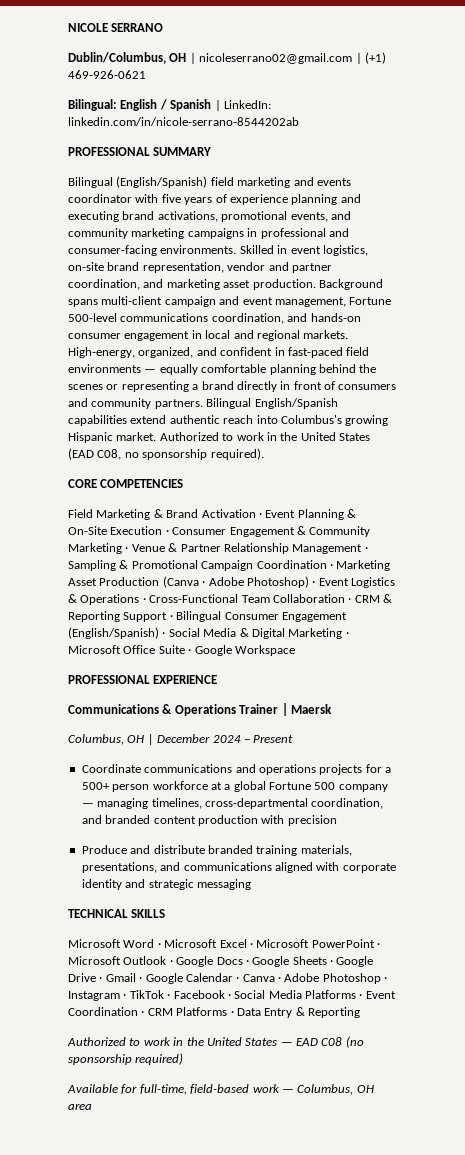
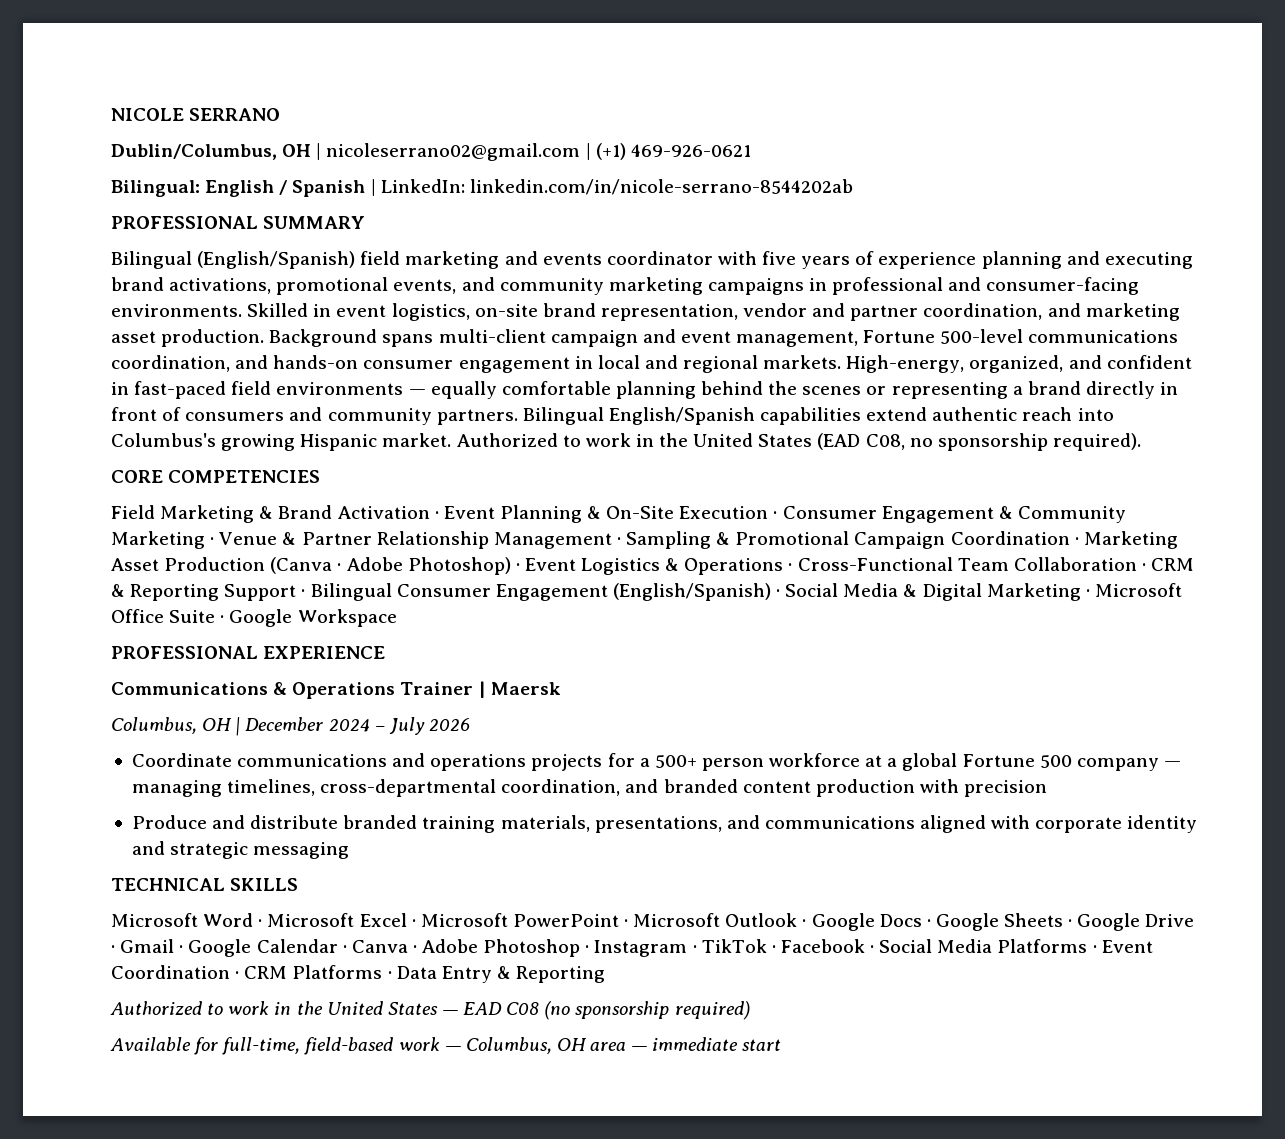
- Columbus, OH | December 2024 – Present
+ Columbus, OH | December 2024 – July 2026
- Available for full-time, field-based work — Columbus, OH area
+ Available for full-time, field-based work — Columbus, OH area — immediate start

